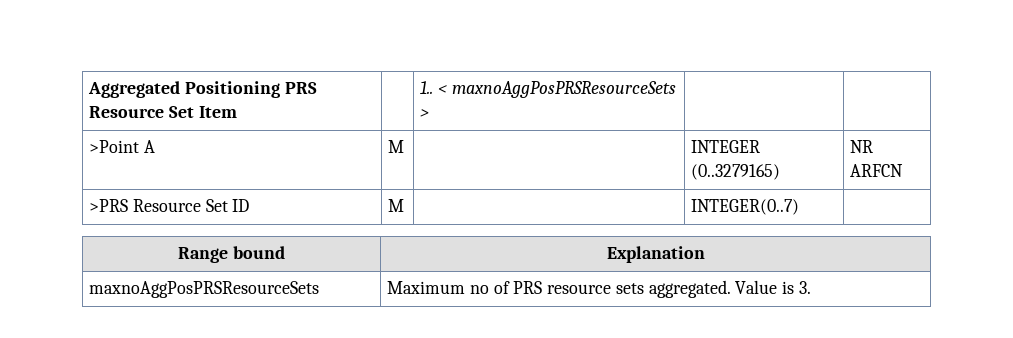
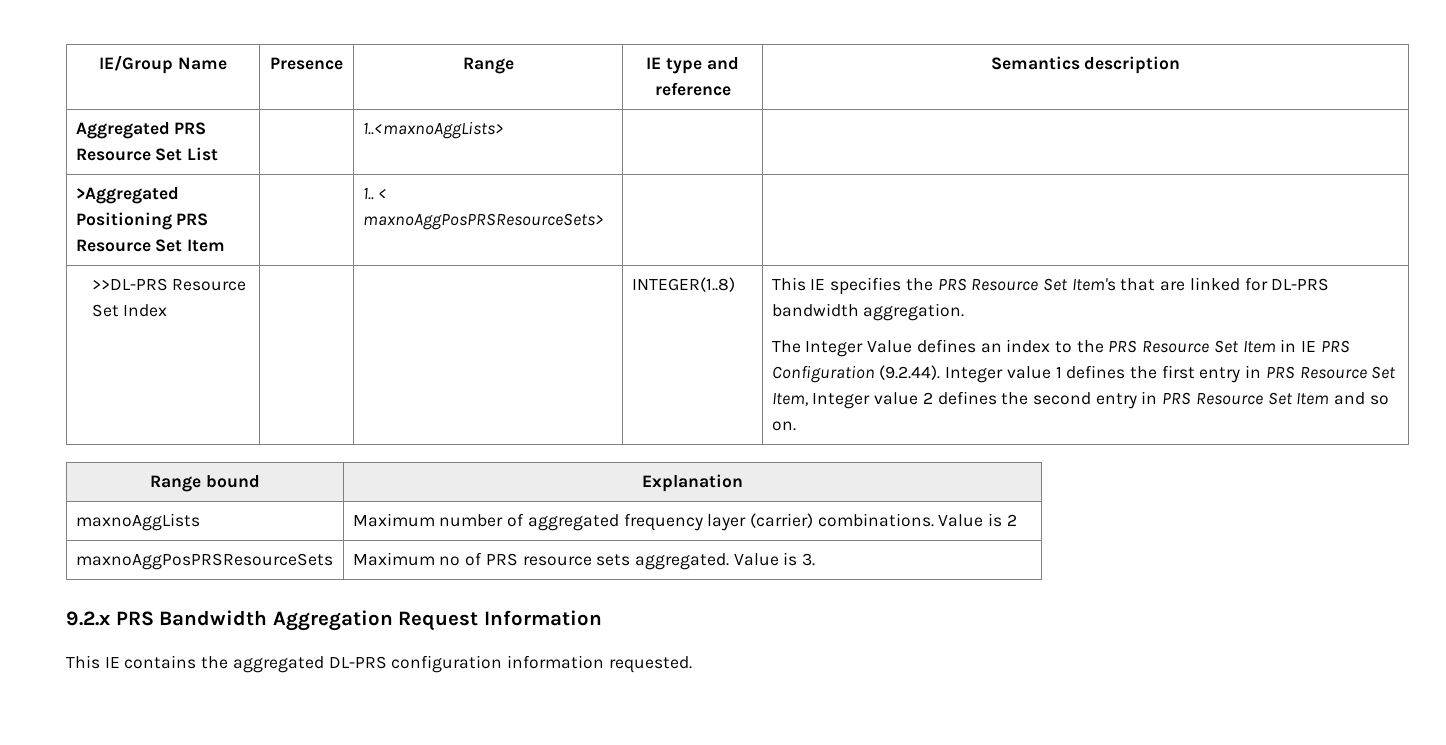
- Aggregated Positioning PRS Resource Set Item | | 1.. < maxnoAggPosPRSResourceSets > | |
- >Point A | M | | INTEGER (0..3279165) | NR ARFCN
- >PRS Resource Set ID | M | | INTEGER(0..7) |
+ IE/Group Name | Presence | Range | IE type and reference | Semantics description
+ Aggregated PRS Resource Set List | | 1..<maxnoAggLists> | |
+ >Aggregated Positioning PRS Resource Set Item | | 1.. < maxnoAggPosPRSResourceSets> | |
+ >>DL-PRS Resource Set Index | | | INTEGER(1..8) | This IE specifies the PRS Resource Set Item's that are linked for DL-PRS bandwidth aggregation.
+ The Integer Value defines an index to the PRS Resource Set Item in IE PRS Configuration (9.2.44). Integer value 1 defines the first entry in PRS Resource Set Item, Integer value 2 defines the second entry in PRS Resource Set Item and so on.
  Range bound | Explanation
+ maxnoAggLists | Maximum number of aggregated frequency layer (carrier) combinations. Value is 2
+ 9.2.x PRS Bandwidth Aggregation Request Information
+ This IE contains the aggregated DL-PRS configuration information requested.

